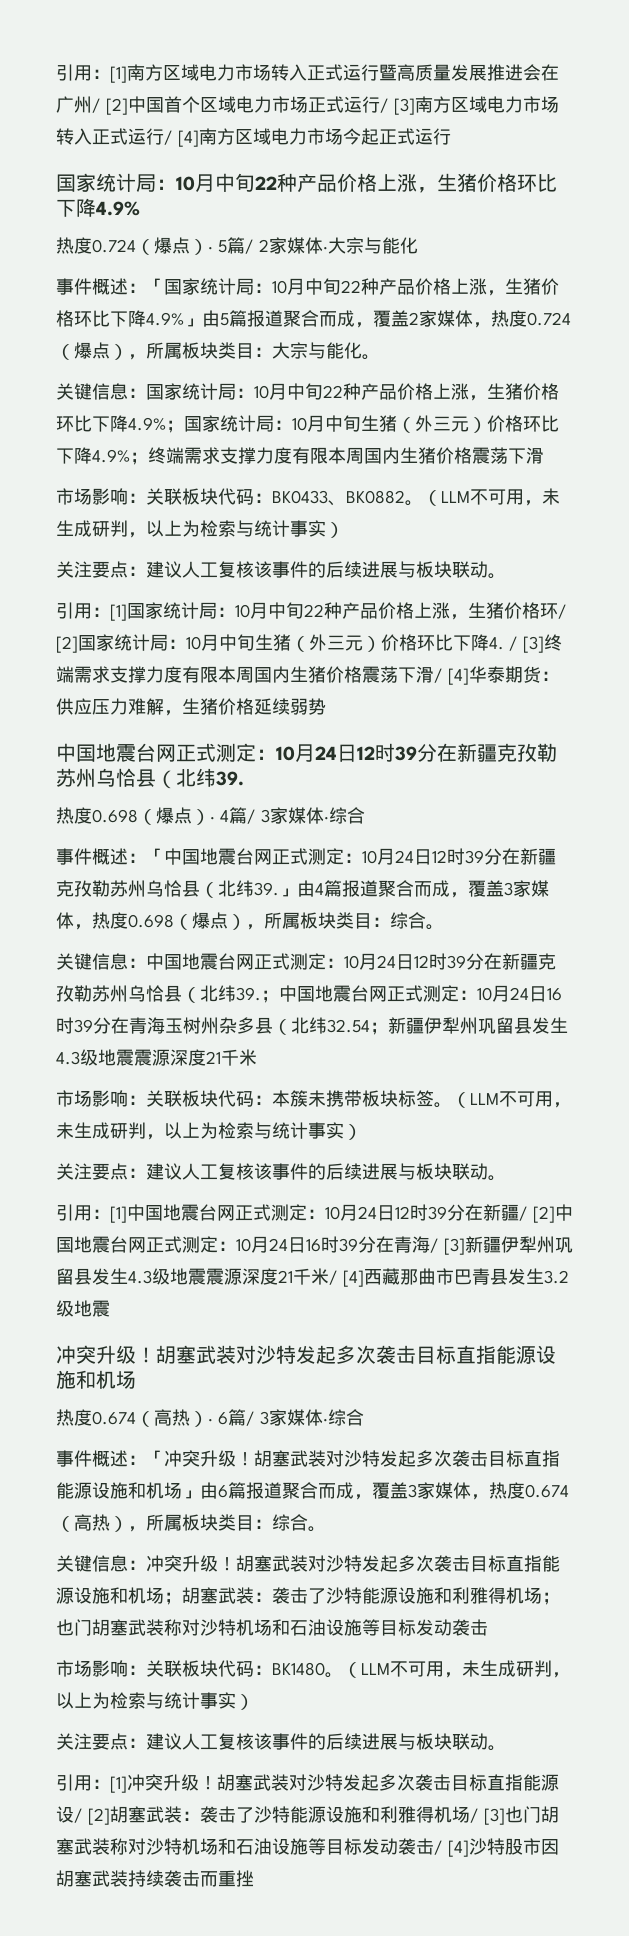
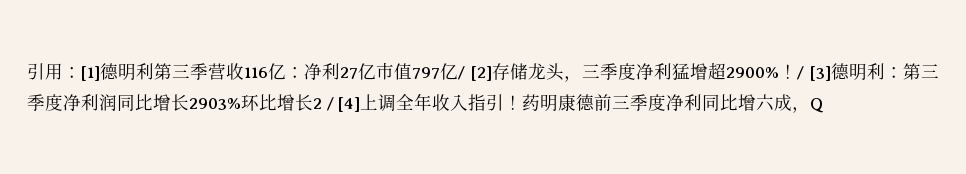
- 引用：[1]南方区域电力市场转入正式运行暨高质量发展推进会在广州/ [2]中国首个区域电力市场正式运行/ [3]南方区域电力市场转入正式运行/ [4]南方区域电力市场今起正式运行
- 国家统计局：10月中旬22种产品价格上涨，生猪价格环比下降4.9%
- 热度0.724（爆点）· 5篇/ 2家媒体·大宗与能化
- 事件概述：「国家统计局：10月中旬22种产品价格上涨，生猪价格环比下降4.9%」由5篇报道聚合而成，覆盖2家媒体，热度0.724（爆点），所属板块类目：大宗与能化。
- 关键信息：国家统计局：10月中旬22种产品价格上涨，生猪价格环比下降4.9%；国家统计局：10月中旬生猪（外三元）价格环比下降4.9%；终端需求支撑力度有限本周国内生猪价格震荡下滑
- 市场影响：关联板块代码：BK0433、BK0882。（LLM不可用，未生成研判，以上为检索与统计事实）
- 关注要点：建议人工复核该事件的后续进展与板块联动。
- 引用：[1]国家统计局：10月中旬22种产品价格上涨，生猪价格环/ [2]国家统计局：10月中旬生猪（外三元）价格环比下降4. / [3]终端需求支撑力度有限本周国内生猪价格震荡下滑/ [4]华泰期货：供应压力难解，生猪价格延续弱势
- 中国地震台网正式测定：10月24日12时39分在新疆克孜勒苏州乌恰县（北纬39.
- 热度0.698（爆点）· 4篇/ 3家媒体·综合
- 事件概述：「中国地震台网正式测定：10月24日12时39分在新疆克孜勒苏州乌恰县（北纬39.」由4篇报道聚合而成，覆盖3家媒体，热度0.698（爆点），所属板块类目：综合。
- 关键信息：中国地震台网正式测定：10月24日12时39分在新疆克孜勒苏州乌恰县（北纬39.；中国地震台网正式测定：10月24日16时39分在青海玉树州杂多县（北纬32.54；新疆伊犁州巩留县发生4.3级地震震源深度21千米
- 市场影响：关联板块代码：本簇未携带板块标签。（LLM不可用，未生成研判，以上为检索与统计事实）
- 关注要点：建议人工复核该事件的后续进展与板块联动。
- 引用：[1]中国地震台网正式测定：10月24日12时39分在新疆/ [2]中国地震台网正式测定：10月24日16时39分在青海/ [3]新疆伊犁州巩留县发生4.3级地震震源深度21千米/ [4]西藏那曲市巴青县发生3.2级地震
- 冲突升级！胡塞武装对沙特发起多次袭击目标直指能源设施和机场
- 热度0.674（高热）· 6篇/ 3家媒体·综合
- 事件概述：「冲突升级！胡塞武装对沙特发起多次袭击目标直指能源设施和机场」由6篇报道聚合而成，覆盖3家媒体，热度0.674（高热），所属板块类目：综合。
- 关键信息：冲突升级！胡塞武装对沙特发起多次袭击目标直指能源设施和机场；胡塞武装：袭击了沙特能源设施和利雅得机场；也门胡塞武装称对沙特机场和石油设施等目标发动袭击
- 市场影响：关联板块代码：BK1480。（LLM不可用，未生成研判，以上为检索与统计事实）
- 关注要点：建议人工复核该事件的后续进展与板块联动。
- 引用：[1]冲突升级！胡塞武装对沙特发起多次袭击目标直指能源设/ [2]胡塞武装：袭击了沙特能源设施和利雅得机场/ [3]也门胡塞武装称对沙特机场和石油设施等目标发动袭击/ [4]沙特股市因胡塞武装持续袭击而重挫
+ 引用：[1]德明利第三季营收116亿：净利27亿市值797亿/ [2]存储龙头，三季度净利猛增超2900%！/ [3]德明利：第三季度净利润同比增长2903%环比增长2 / [4]上调全年收入指引！药明康德前三季度净利同比增六成，Q

